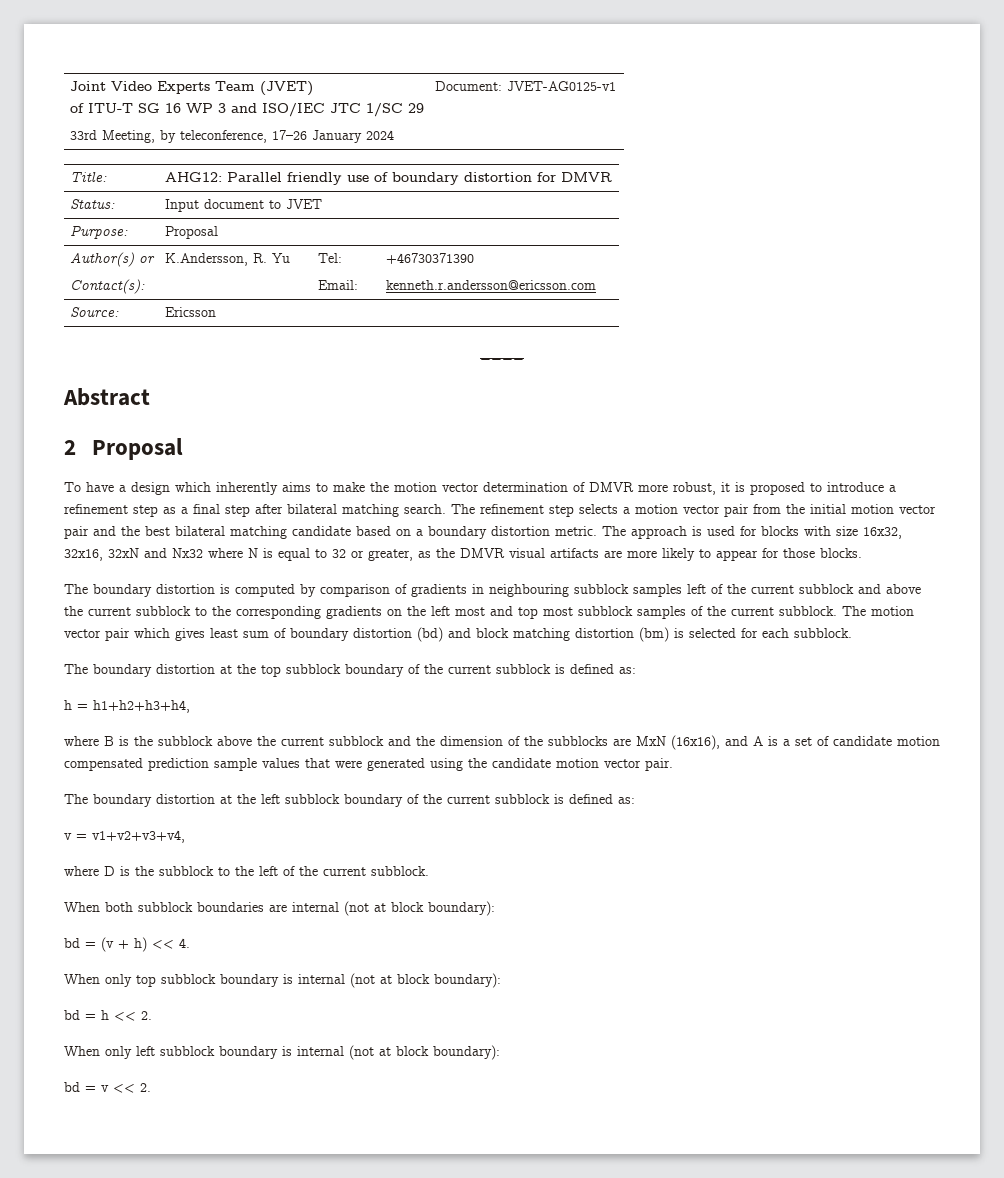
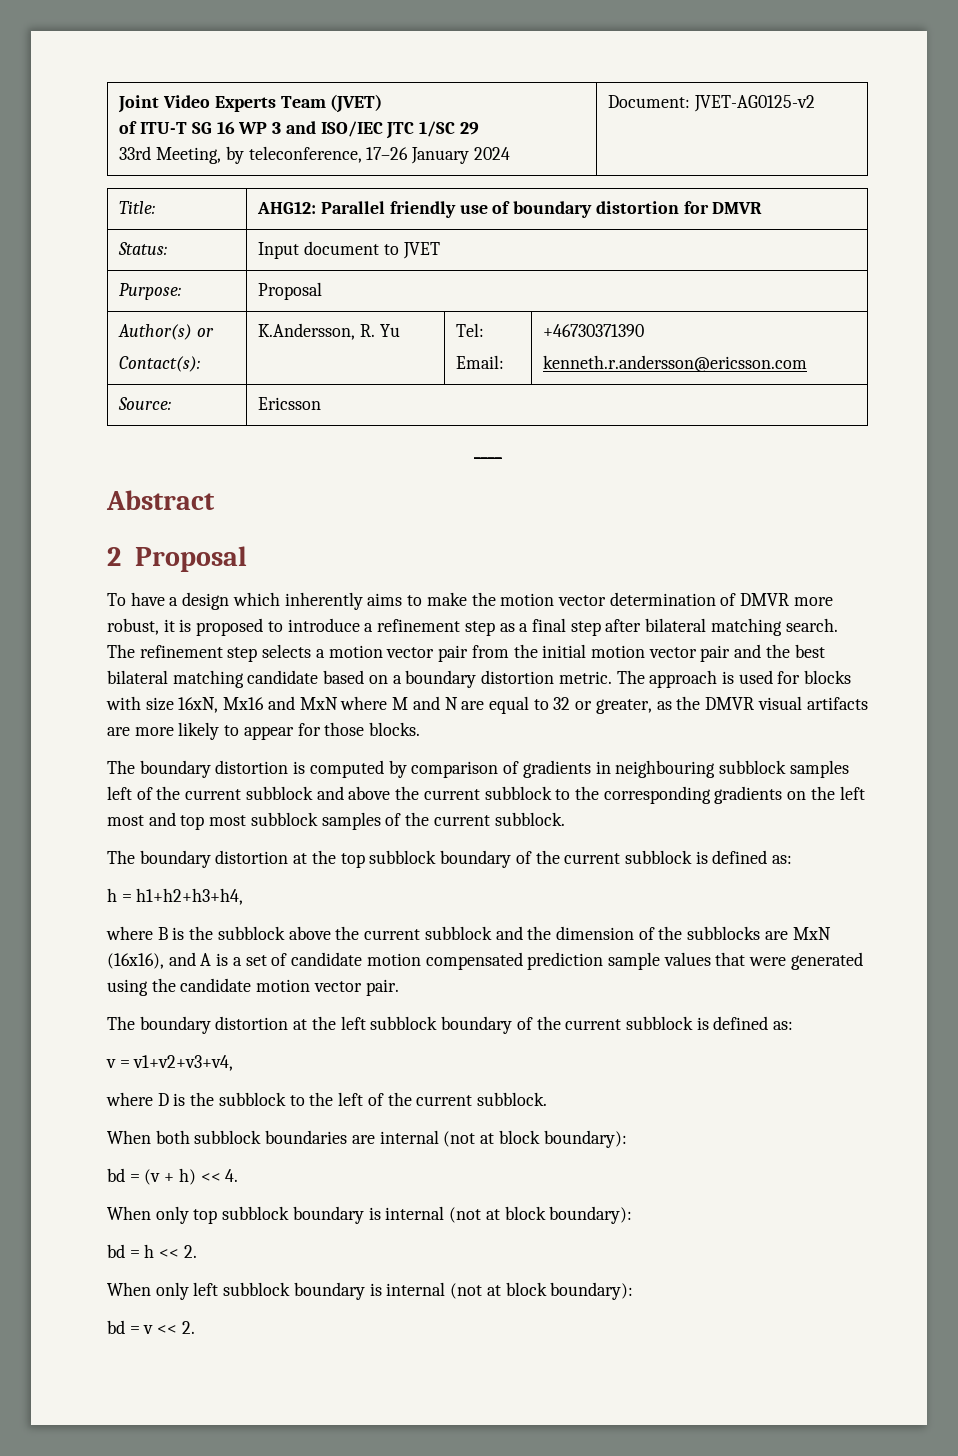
  Joint Video Experts Team (JVET)
  of ITU-T SG 16 WP 3 and ISO/IEC JTC 1/SC 29
- 33rd Meeting, by teleconference, 17–26 January 2024 | Document: JVET-AG0125-v1
+ 33rd Meeting, by teleconference, 17–26 January 2024 | Document: JVET-AG0125-v2
- The approach is used for blocks with size 16x32, 32x16, 32xN and Nx32 where N is equal to 32 or greater, as the DMVR visual artifacts are more likely to appear for those blocks.
+ The approach is used for blocks with size 16xN, Mx16 and MxN where M and N are equal to 32 or greater, as the DMVR visual artifacts are more likely to appear for those blocks.
- The motion vector pair which gives least sum of boundary distortion (bd) and block matching distortion (bm) is selected for each subblock.

